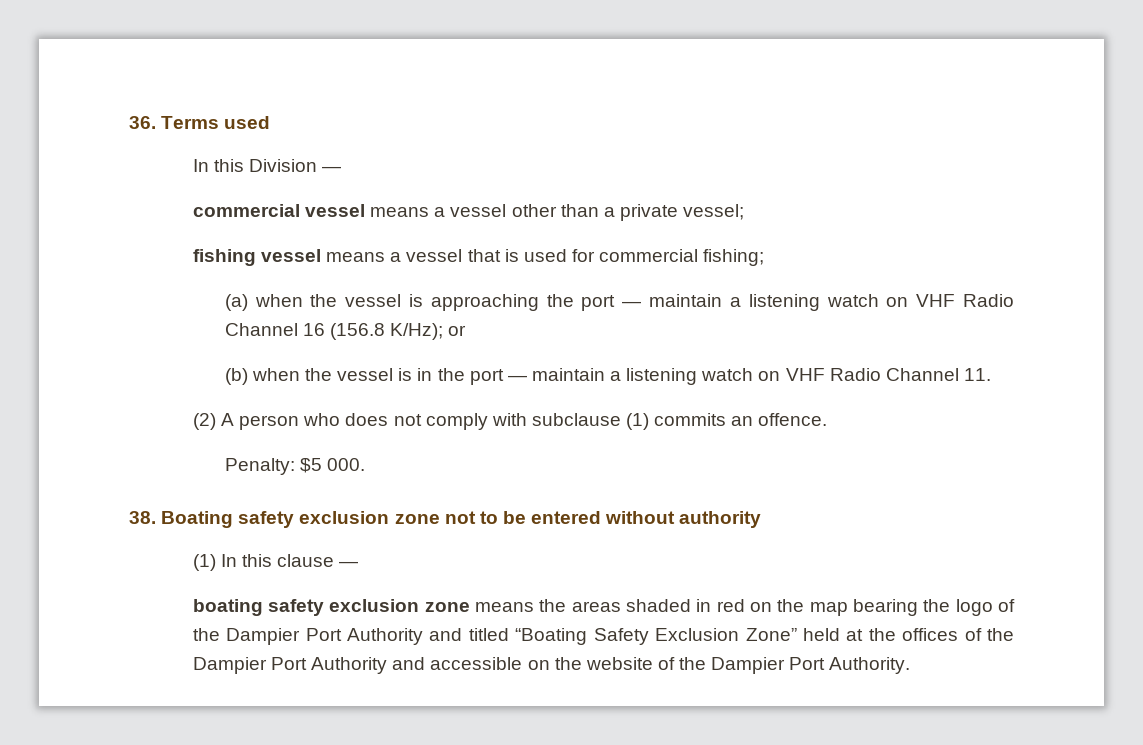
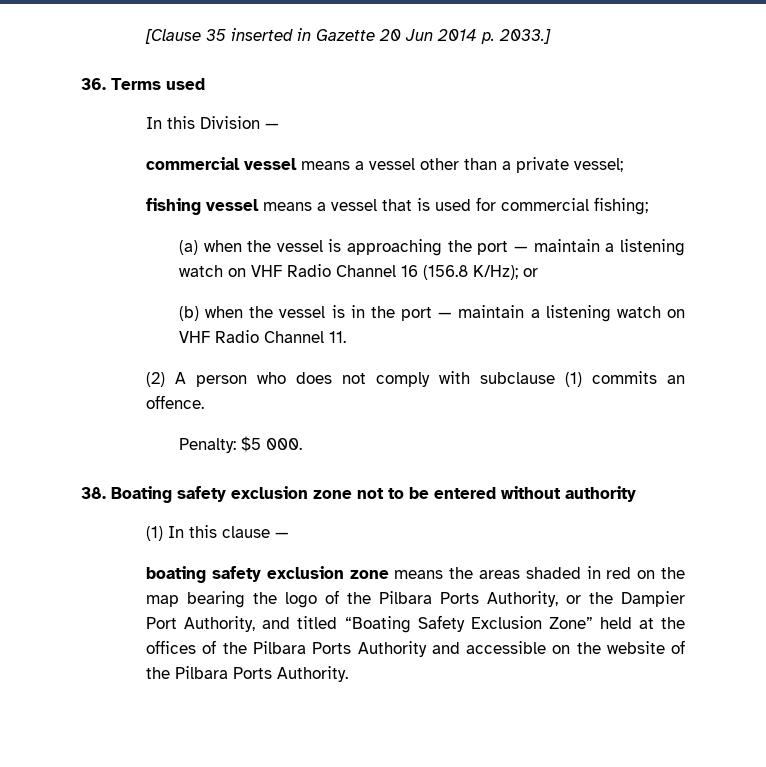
+ [Clause 35 inserted in Gazette 20 Jun 2014 p. 2033.]
- boating safety exclusion zone means the areas shaded in red on the map bearing the logo of the Dampier Port Authority and titled “Boating Safety Exclusion Zone” held at the offices of the Dampier Port Authority and accessible on the website of the Dampier Port Authority.
+ boating safety exclusion zone means the areas shaded in red on the map bearing the logo of the Pilbara Ports Authority, or the Dampier Port Authority, and titled “Boating Safety Exclusion Zone” held at the offices of the Pilbara Ports Authority and accessible on the website of the Pilbara Ports Authority.

